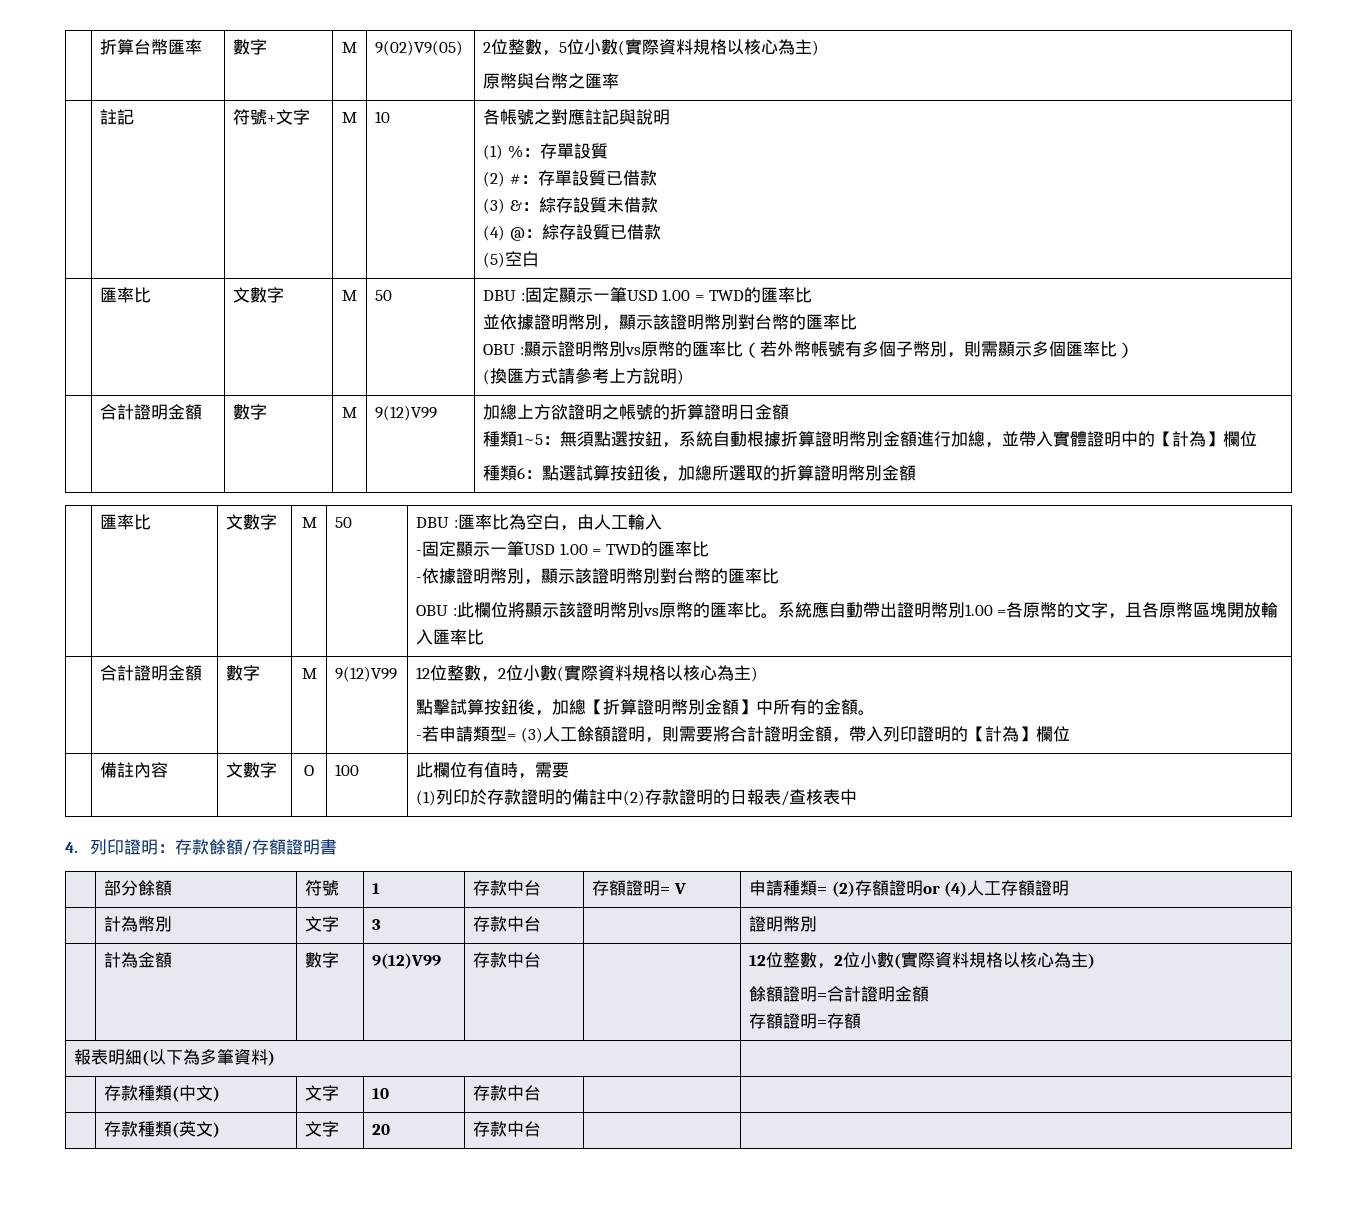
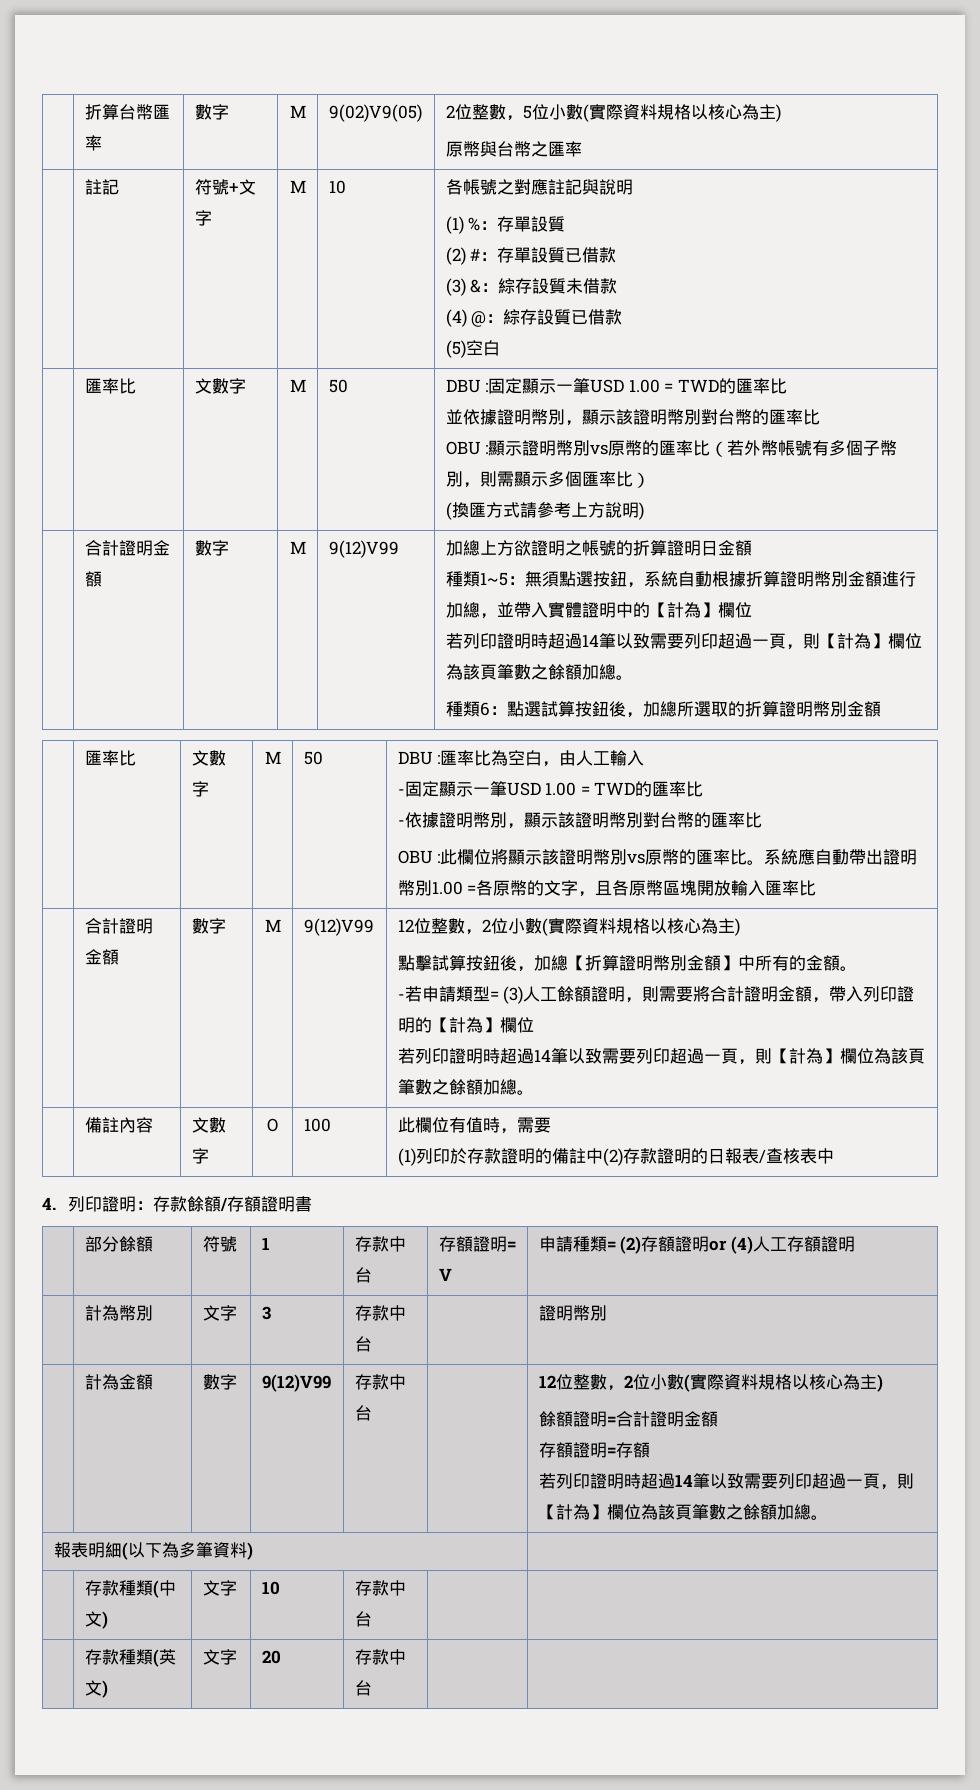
  種類1~5：無須點選按鈕，系統自動根據折算證明幣別金額進行加總，並帶入實體證明中的【計為】欄位
+ 若列印證明時超過14筆以致需要列印超過一頁，則【計為】欄位為該頁筆數之餘額加總。
  -若申請類型= (3)人工餘額證明，則需要將合計證明金額，帶入列印證明的【計為】欄位
+ 若列印證明時超過14筆以致需要列印超過一頁，則【計為】欄位為該頁筆數之餘額加總。
  存額證明=存額
+ 若列印證明時超過14筆以致需要列印超過一頁，則【計為】欄位為該頁筆數之餘額加總。

